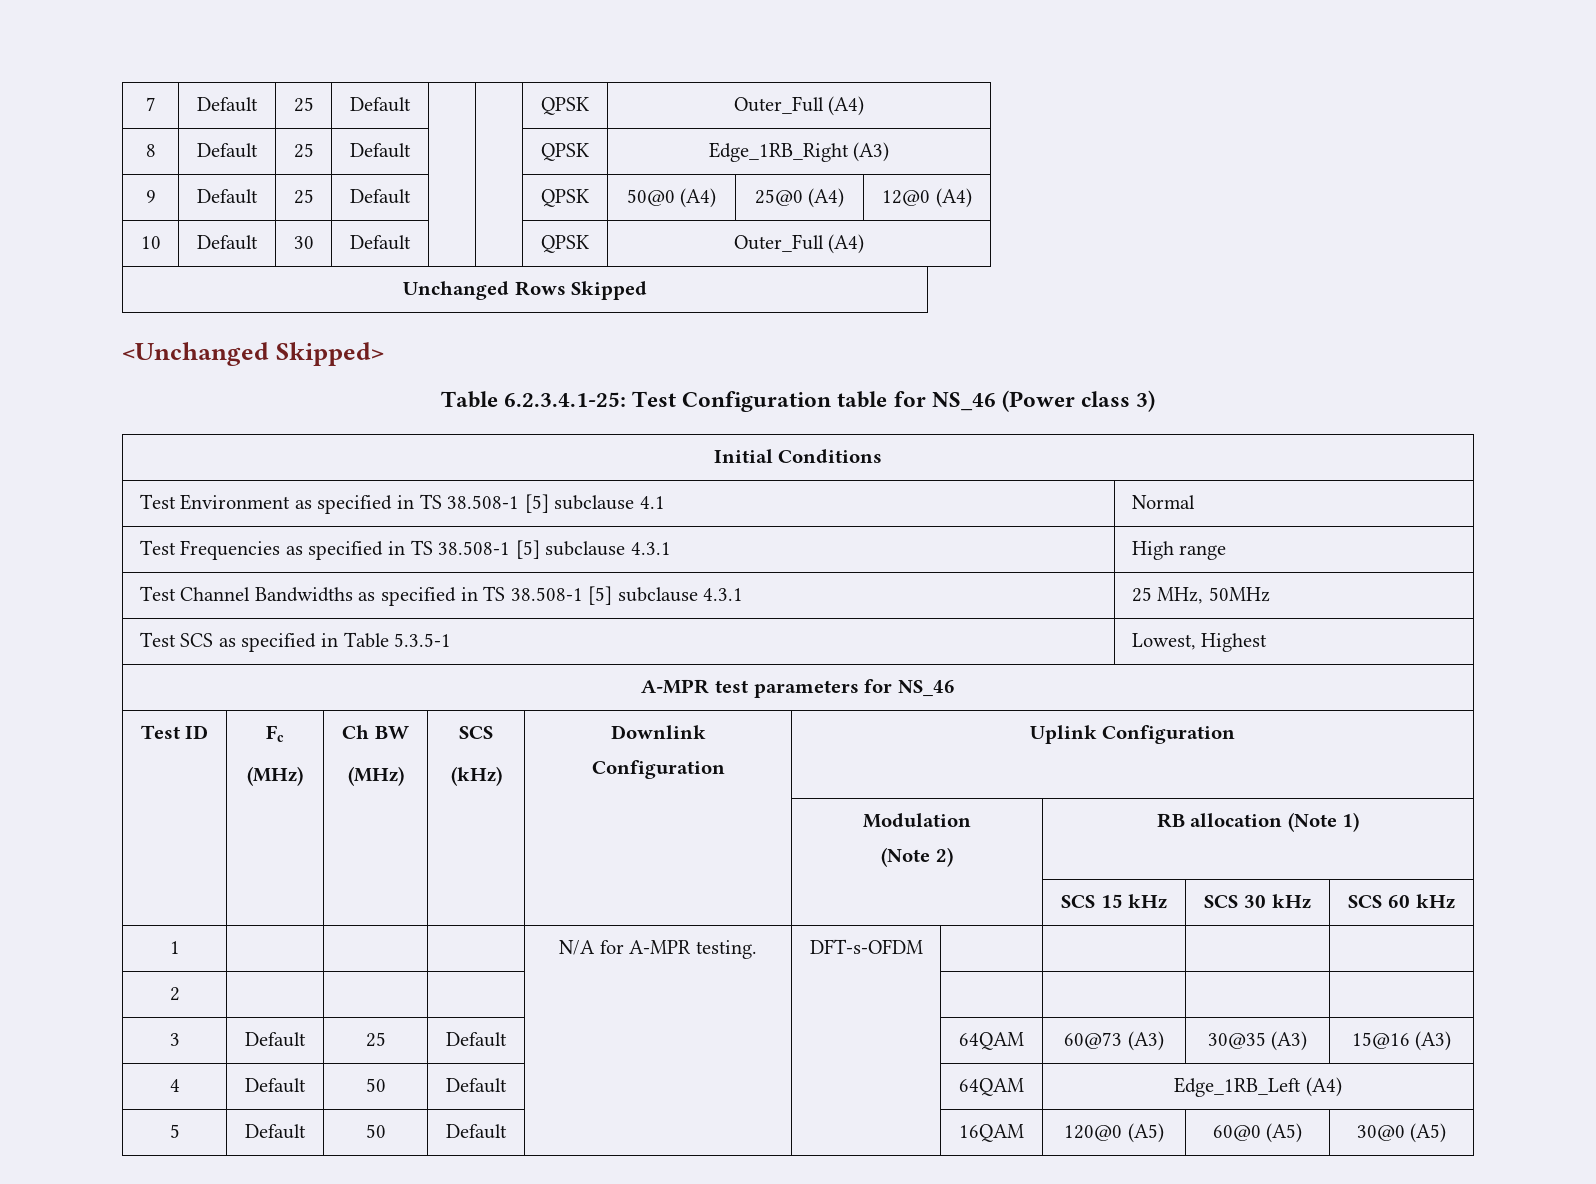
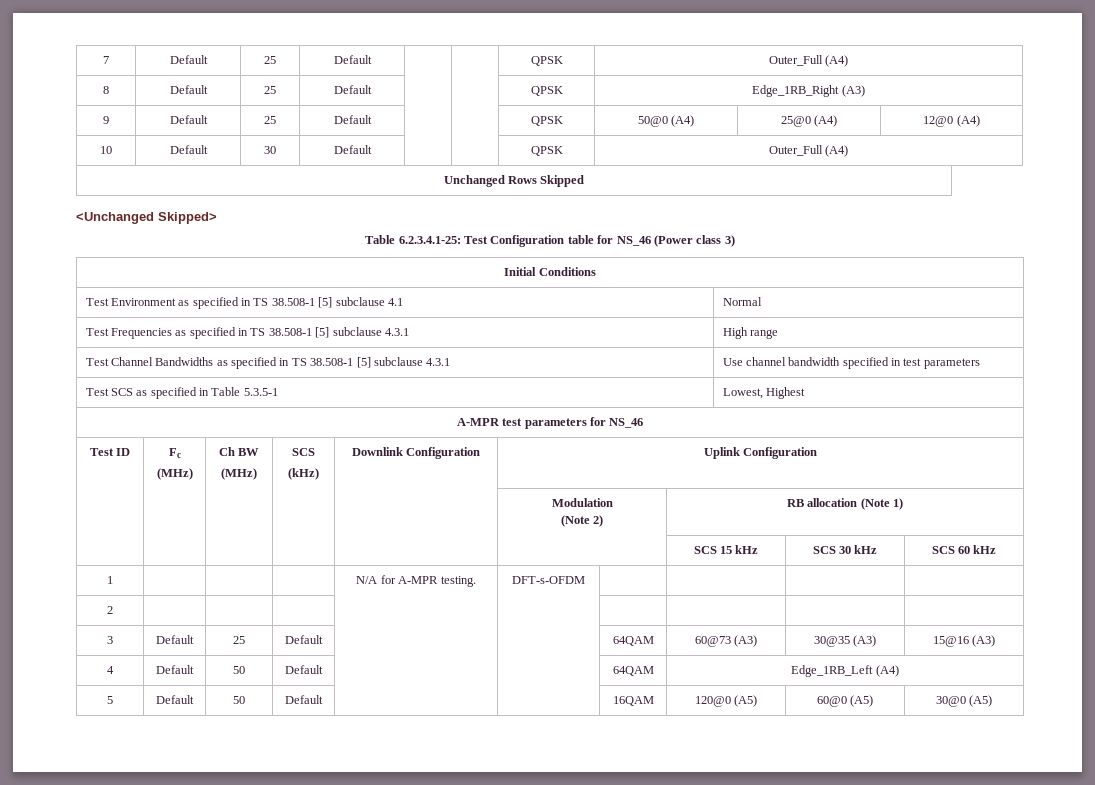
- Test Channel Bandwidths as specified in TS 38.508-1 [5] subclause 4.3.1 | 25 MHz, 50MHz
+ Test Channel Bandwidths as specified in TS 38.508-1 [5] subclause 4.3.1 | Use channel bandwidth specified in test parameters

